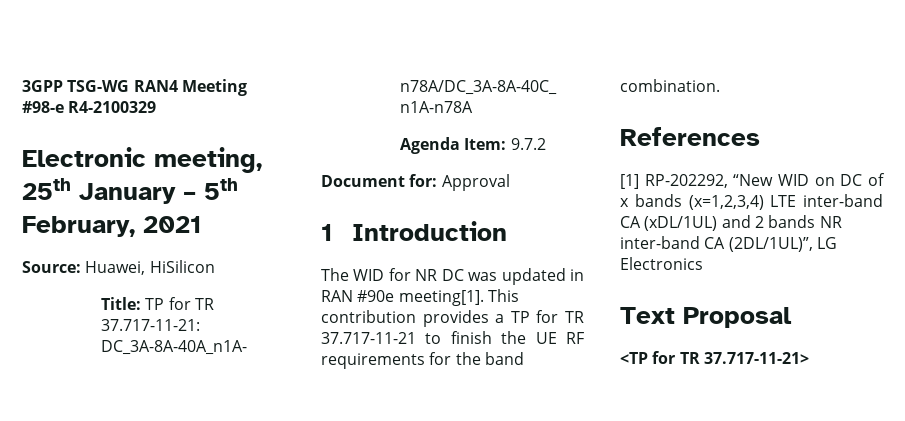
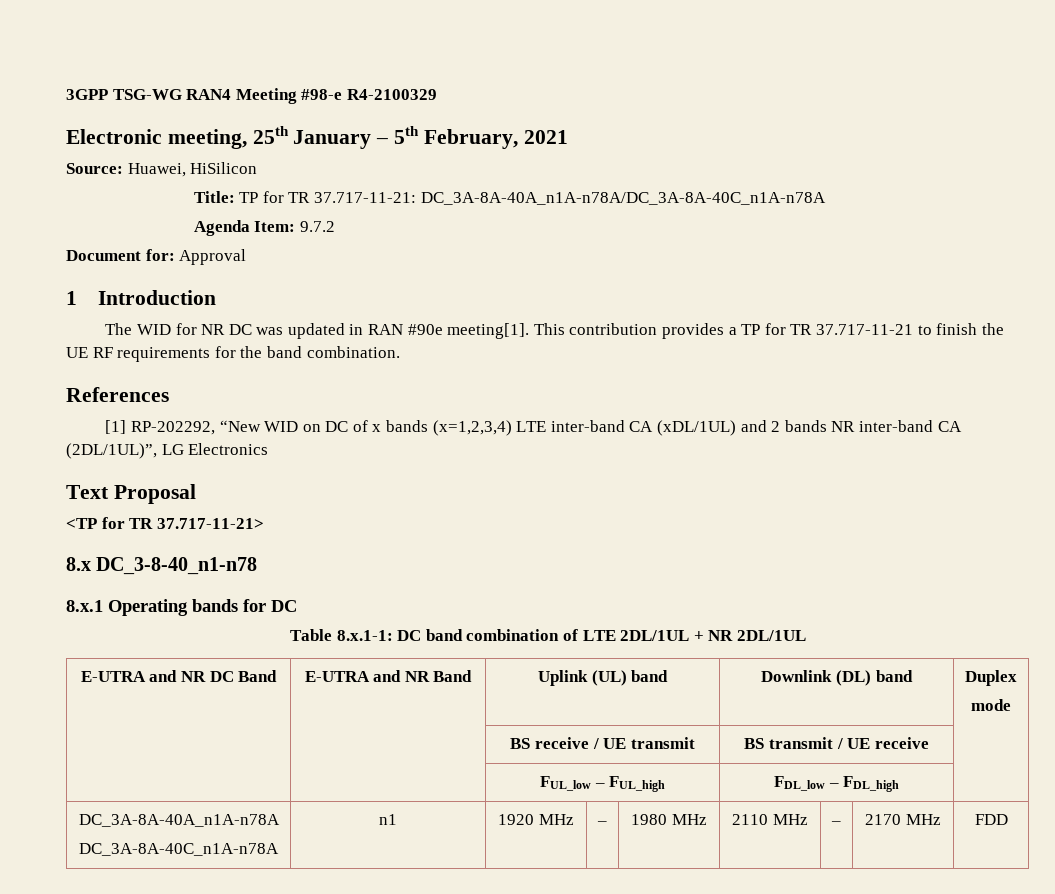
+ 8.x DC_3-8-40_n1-n78
+ 8.x.1 Operating bands for DC
+ Table 8.x.1-1: DC band combination of LTE 2DL/1UL + NR 2DL/1UL
+ E-UTRA and NR DC Band | E-UTRA and NR Band | Uplink (UL) band | Downlink (DL) band | Duplex
+ mode
+ | | BS receive / UE transmit | BS transmit / UE receive |
+ | | FUL_low – FUL_high | FDL_low – FDL_high |
+ DC_3A-8A-40A_n1A-n78A
+ DC_3A-8A-40C_n1A-n78A | n1 | 1920 MHz | – | 1980 MHz | 2110 MHz | – | 2170 MHz | FDD

